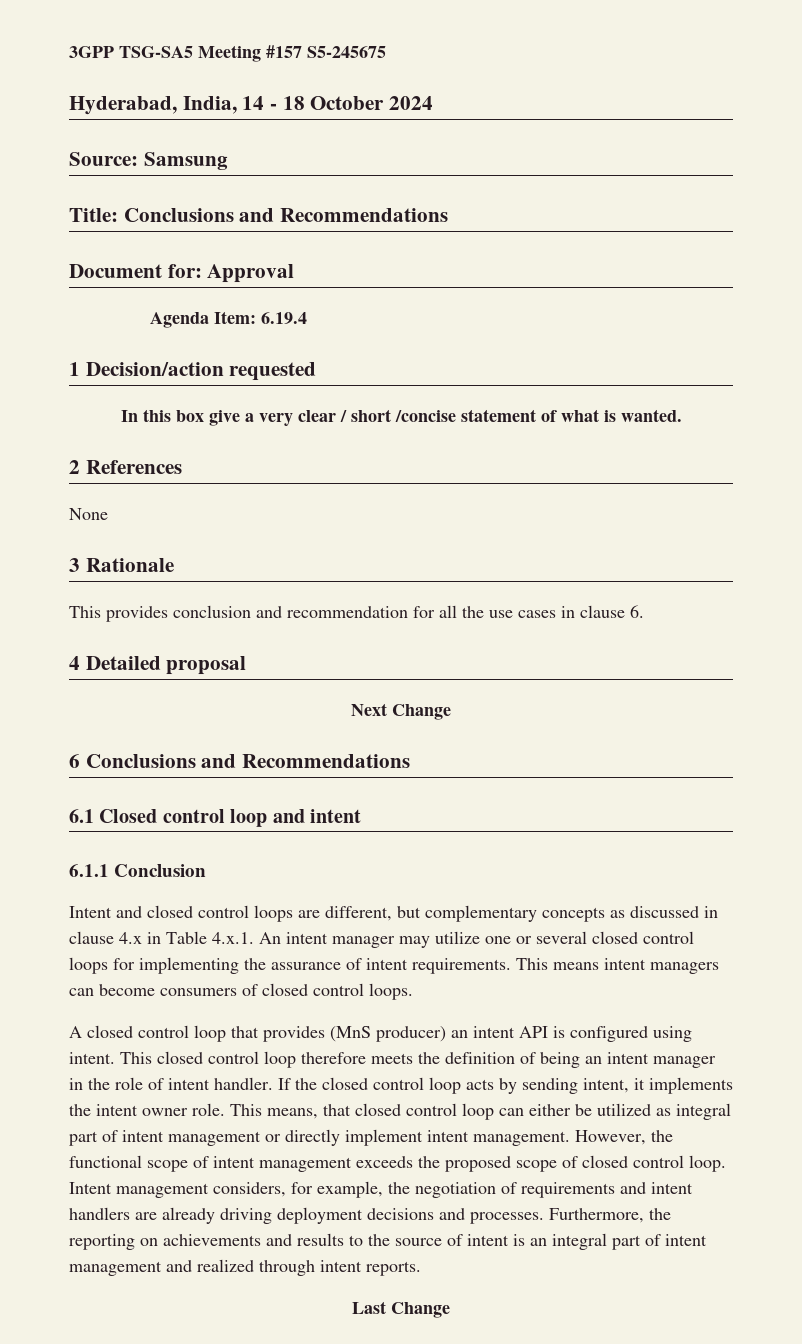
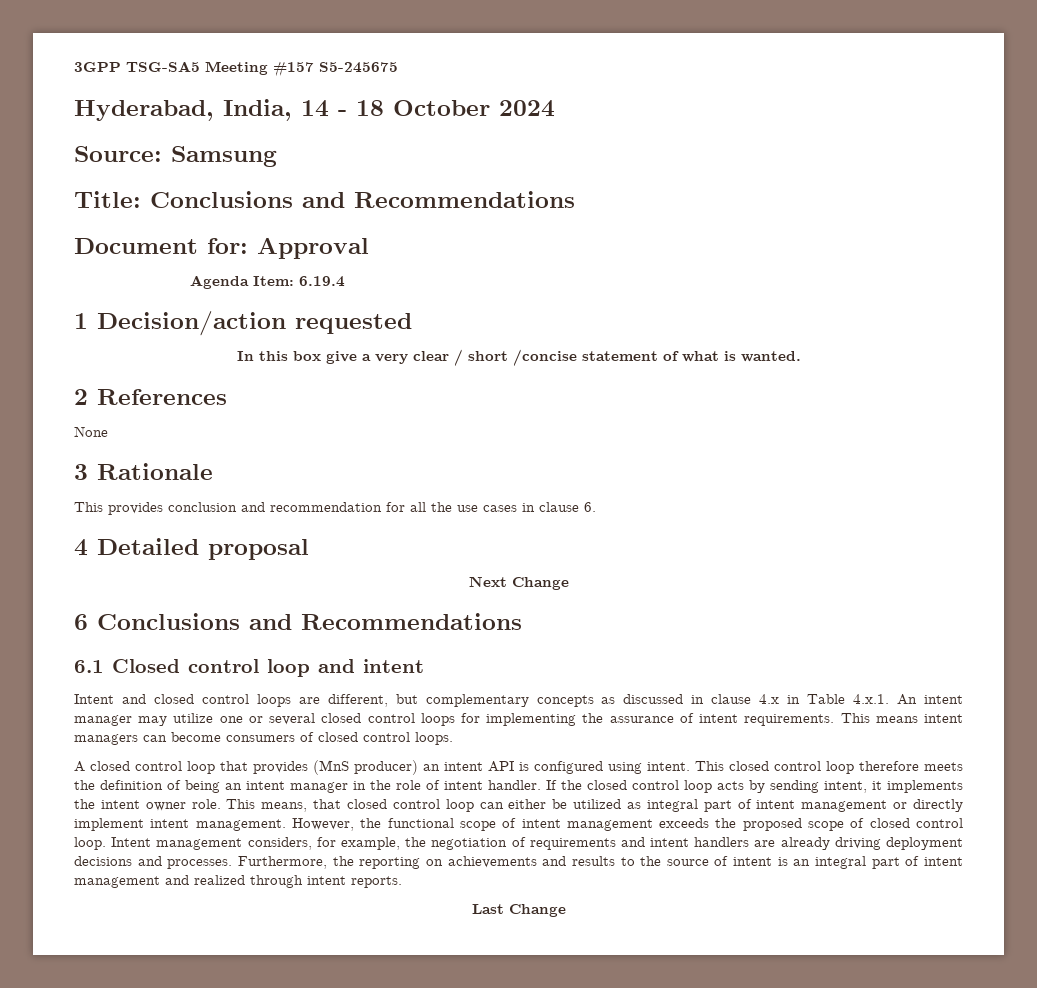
- 6.1.1 Conclusion

